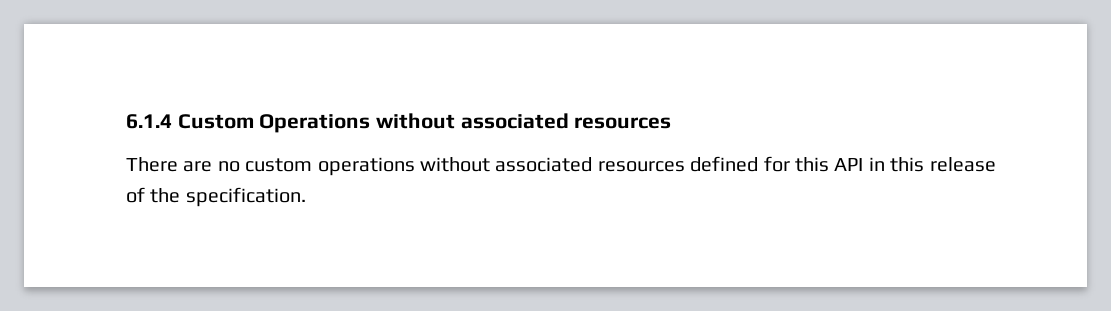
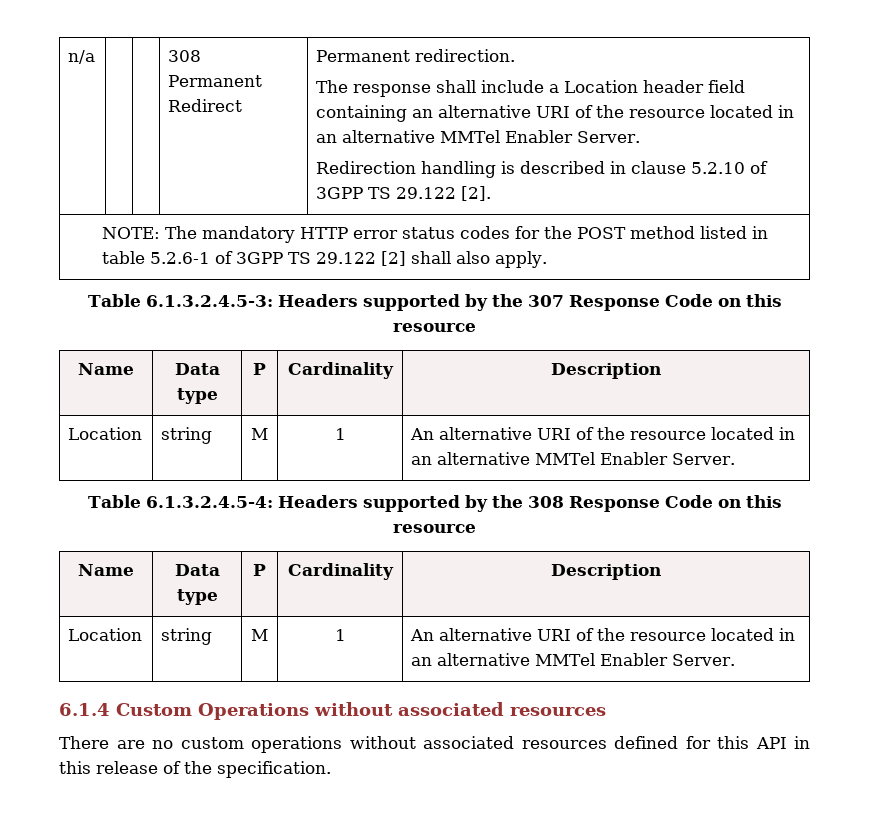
+ n/a | | | 308 Permanent Redirect | Permanent redirection.
+ The response shall include a Location header field containing an alternative URI of the resource located in an alternative MMTel Enabler Server.
+ Redirection handling is described in clause 5.2.10 of 3GPP TS 29.122 [2].
+ NOTE: The mandatory HTTP error status codes for the POST method listed in table 5.2.6-1 of 3GPP TS 29.122 [2] shall also apply.
+ Table 6.1.3.2.4.5-3: Headers supported by the 307 Response Code on this resource
+ Name | Data type | P | Cardinality | Description
+ Location | string | M | 1 | An alternative URI of the resource located in an alternative MMTel Enabler Server.
+ Table 6.1.3.2.4.5-4: Headers supported by the 308 Response Code on this resource
+ Name | Data type | P | Cardinality | Description
+ Location | string | M | 1 | An alternative URI of the resource located in an alternative MMTel Enabler Server.

